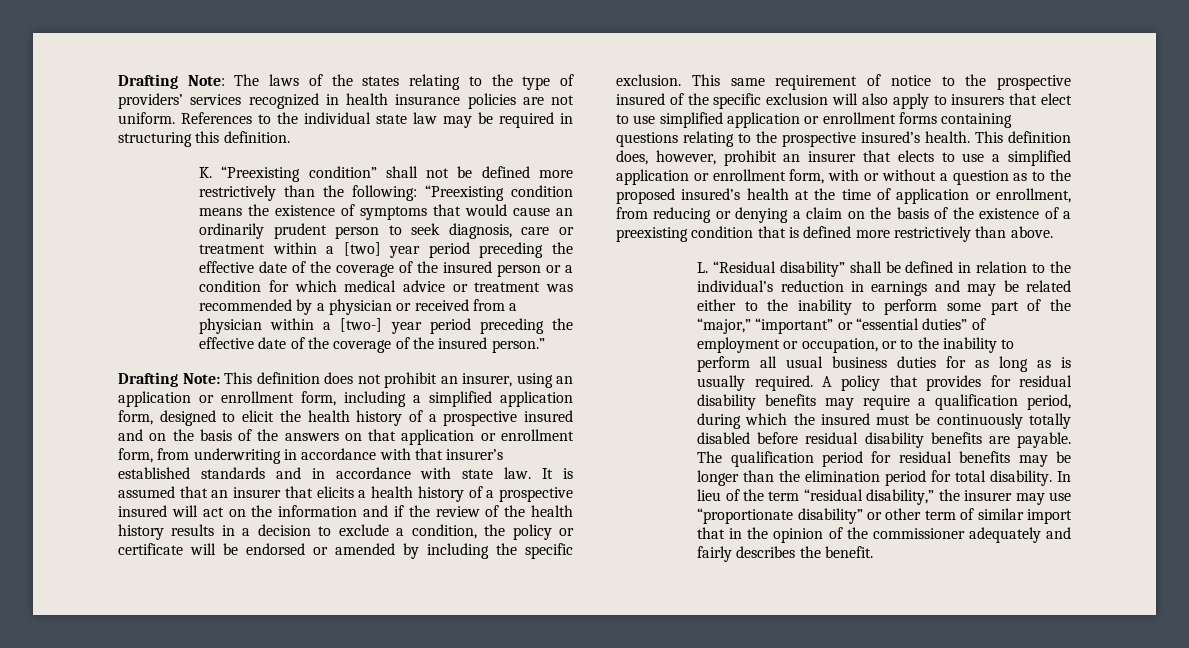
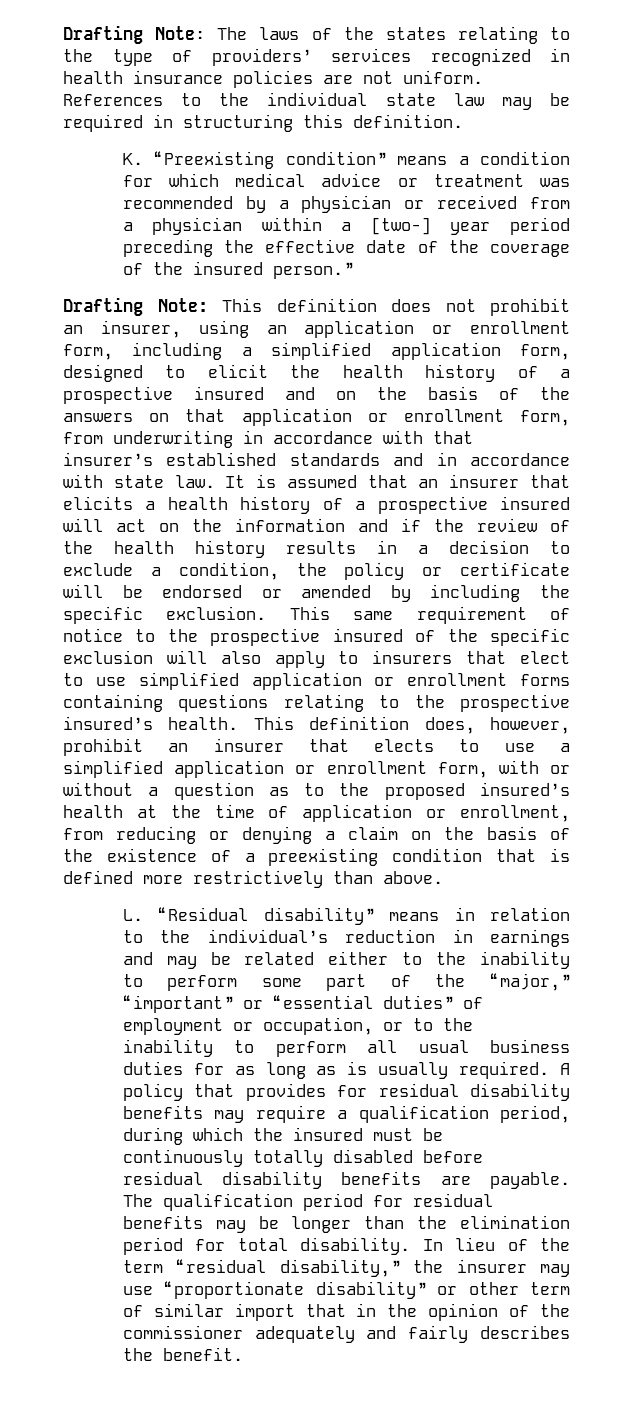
- K. “Preexisting condition” shall not be defined more restrictively than the following: “Preexisting condition means the existence of symptoms that would cause an ordinarily prudent person to seek diagnosis, care or treatment within a [two] year period preceding the effective date of the coverage of the insured person or a condition for which medical advice or treatment was recommended by a physician or received from a physician within a [two-] year period preceding the effective date of the coverage of the insured person.”
+ K. “Preexisting condition” means a condition for which medical advice or treatment was recommended by a physician or received from a physician within a [two-] year period preceding the effective date of the coverage of the insured person.”
- L. “Residual disability” shall be defined in relation to the individual’s reduction in earnings and may be related either to the inability to perform some part of the “major,” “important” or “essential duties” of employment or occupation, or to the inability to perform all usual business duties for as long as is usually required.
+ L. “Residual disability” means in relation to the individual’s reduction in earnings and may be related either to the inability to perform some part of the “major,” “important” or “essential duties” of employment or occupation, or to the inability to perform all usual business duties for as long as is usually required.

